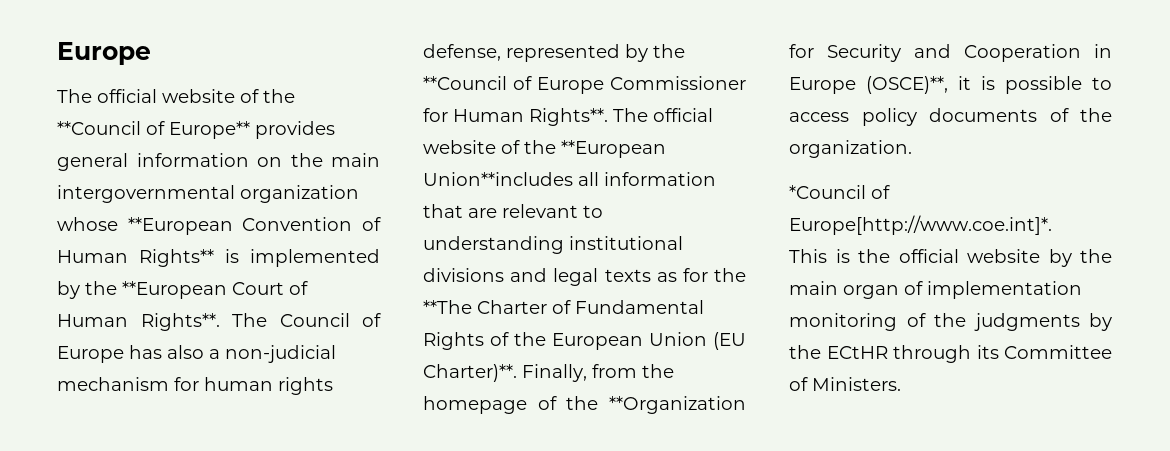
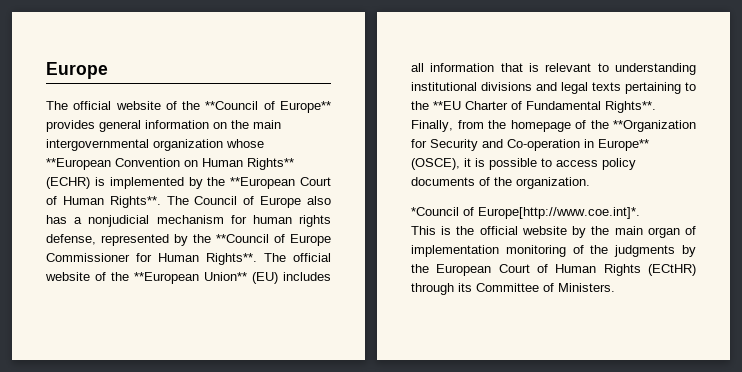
- The official website of the **Council of Europe** provides general information on the main intergovernmental organization whose **European Convention of Human Rights** is implemented by the **European Court of Human Rights**.
+ The official website of the **Council of Europe** provides general information on the main intergovernmental organization whose **European Convention on Human Rights** (ECHR) is implemented by the **European Court of Human Rights**.
- The Council of Europe has also a non-judicial mechanism for human rights defense, represented by the **Council of Europe Commissioner for Human Rights**.
+ The Council of Europe also has a nonjudicial mechanism for human rights defense, represented by the **Council of Europe Commissioner for Human Rights**.
- The official website of the **European Union**includes all information that are relevant to understanding institutional divisions and legal texts as for the **The Charter of Fundamental Rights of the European Union (EU Charter)**.
+ The official website of the **European Union** (EU) includes all information that is relevant to understanding institutional divisions and legal texts pertaining to the **EU Charter of Fundamental Rights**.
- Finally, from the homepage of the **Organization for Security and Cooperation in Europe (OSCE)**, it is possible to access policy documents of the organization.
+ Finally, from the homepage of the **Organization for Security and Co-operation in Europe** (OSCE), it is possible to access policy documents of the organization.
- This is the official website by the main organ of implementation monitoring of the judgments by the ECtHR through its Committee of Ministers.
+ This is the official website by the main organ of implementation monitoring of the judgments by the European Court of Human Rights (ECtHR) through its Committee of Ministers.

